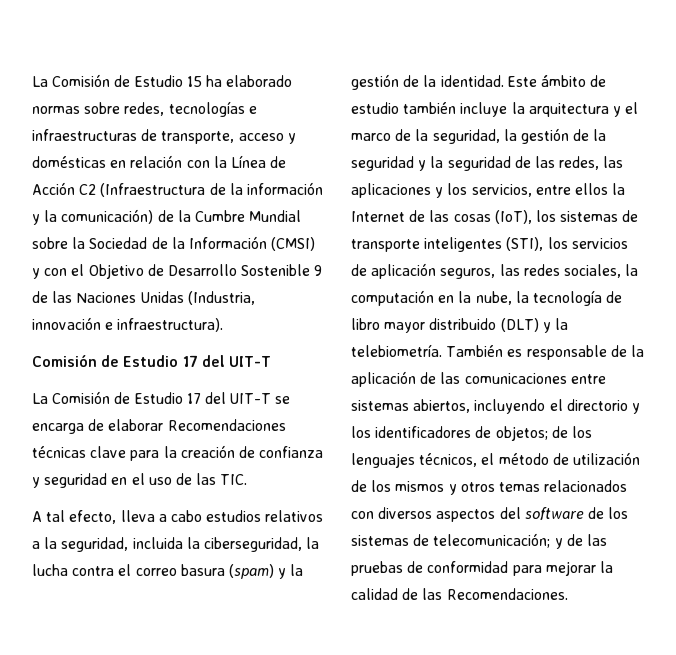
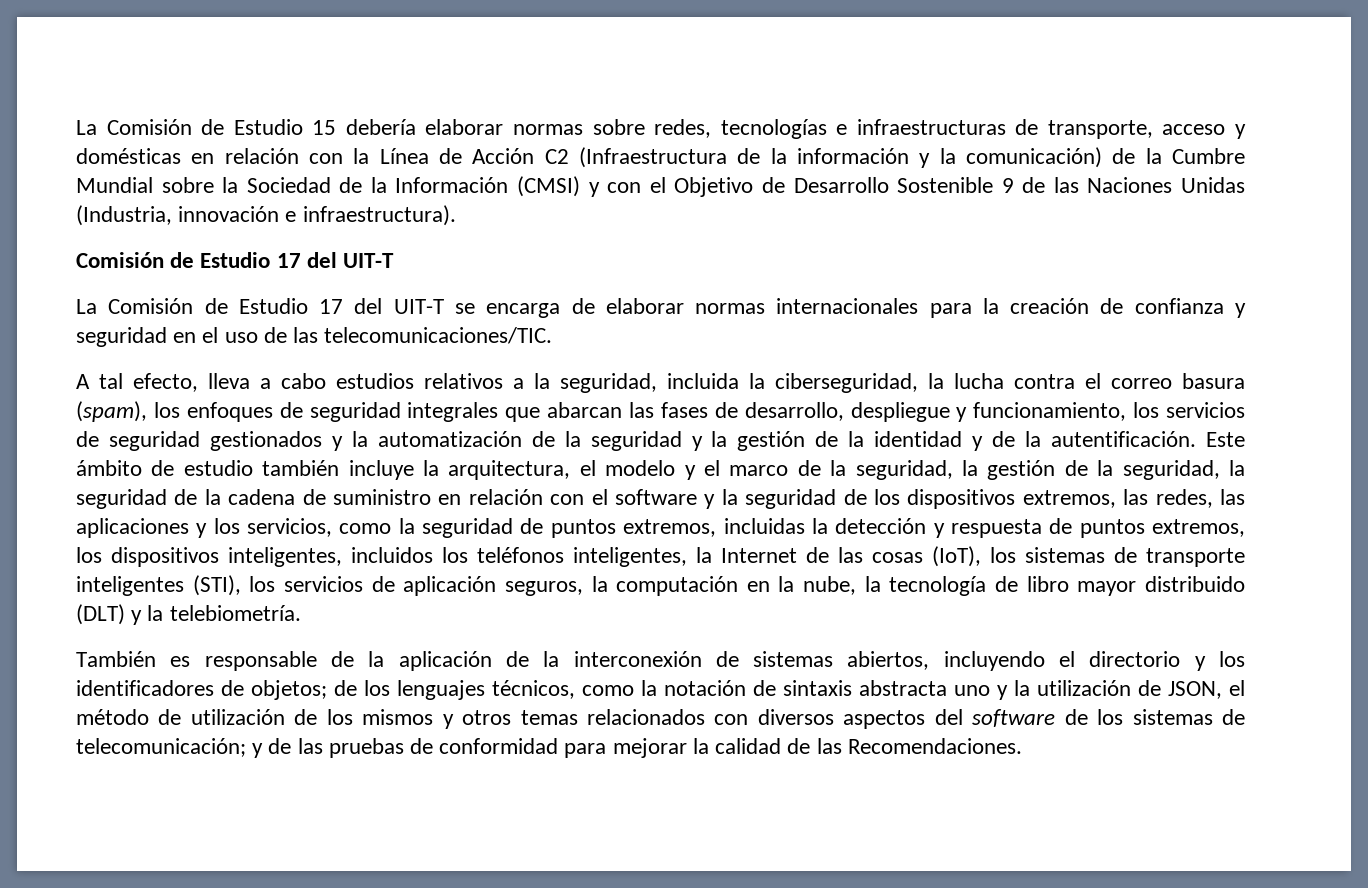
- La Comisión de Estudio 15 ha elaborado normas sobre redes, tecnologías e infraestructuras de transporte, acceso y domésticas en relación con la Línea de Acción C2 (Infraestructura de la información y la comunicación) de la Cumbre Mundial sobre la Sociedad de la Información (CMSI) y con el Objetivo de Desarrollo Sostenible 9 de las Naciones Unidas (Industria, innovación e infraestructura).
+ La Comisión de Estudio 15 debería elaborar normas sobre redes, tecnologías e infraestructuras de transporte, acceso y domésticas en relación con la Línea de Acción C2 (Infraestructura de la información y la comunicación) de la Cumbre Mundial sobre la Sociedad de la Información (CMSI) y con el Objetivo de Desarrollo Sostenible 9 de las Naciones Unidas (Industria, innovación e infraestructura).
- La Comisión de Estudio 17 del UIT-T se encarga de elaborar Recomendaciones técnicas clave para la creación de confianza y seguridad en el uso de las TIC.
+ La Comisión de Estudio 17 del UIT-T se encarga de elaborar normas internacionales para la creación de confianza y seguridad en el uso de las telecomunicaciones/TIC.
- A tal efecto, lleva a cabo estudios relativos a la seguridad, incluida la ciberseguridad, la lucha contra el correo basura (spam) y la gestión de la identidad.
+ A tal efecto, lleva a cabo estudios relativos a la seguridad, incluida la ciberseguridad, la lucha contra el correo basura (spam), los enfoques de seguridad integrales que abarcan las fases de desarrollo, despliegue y funcionamiento, los servicios de seguridad gestionados y la automatización de la seguridad y la gestión de la identidad y de la autentificación.
- Este ámbito de estudio también incluye la arquitectura y el marco de la seguridad, la gestión de la seguridad y la seguridad de las redes, las aplicaciones y los servicios, entre ellos la Internet de las cosas (IoT), los sistemas de transporte inteligentes (STI), los servicios de aplicación seguros, las redes sociales, la computación en la nube, la tecnología de libro mayor distribuido (DLT) y la telebiometría. También es responsable de la aplicación de las comunicaciones entre sistemas abiertos, incluyendo el directorio y los identificadores de objetos;
+ Este ámbito de estudio también incluye la arquitectura, el modelo y el marco de la seguridad, la gestión de la seguridad, la seguridad de la cadena de suministro en relación con el software y la seguridad de los dispositivos extremos, las redes, las aplicaciones y los servicios, como la seguridad de puntos extremos, incluidas la detección y respuesta de puntos extremos, los dispositivos inteligentes, incluidos los teléfonos inteligentes, la Internet de las cosas (IoT), los sistemas de transporte inteligentes (STI), los servicios de aplicación seguros, la computación en la nube, la tecnología de libro mayor distribuido (DLT) y la telebiometría.
+ También es responsable de la aplicación de la interconexión de sistemas abiertos, incluyendo el directorio y los identificadores de objetos;
- de los lenguajes técnicos, el método de utilización de los mismos y otros temas relacionados con diversos aspectos del software de los sistemas de telecomunicación;
+ de los lenguajes técnicos, como la notación de sintaxis abstracta uno y la utilización de JSON, el método de utilización de los mismos y otros temas relacionados con diversos aspectos del software de los sistemas de telecomunicación;

